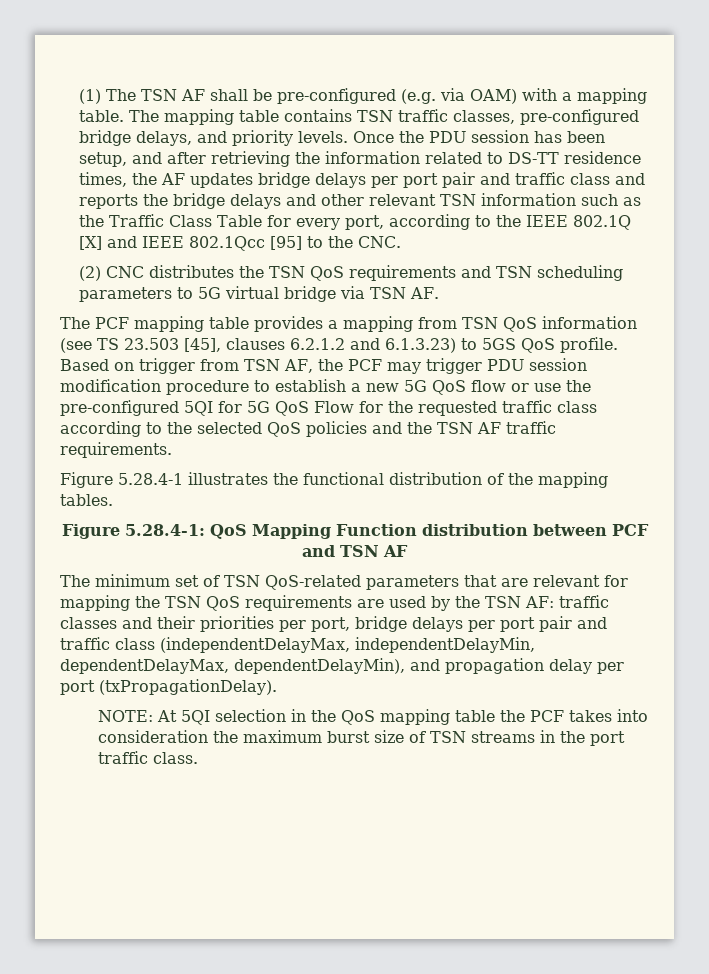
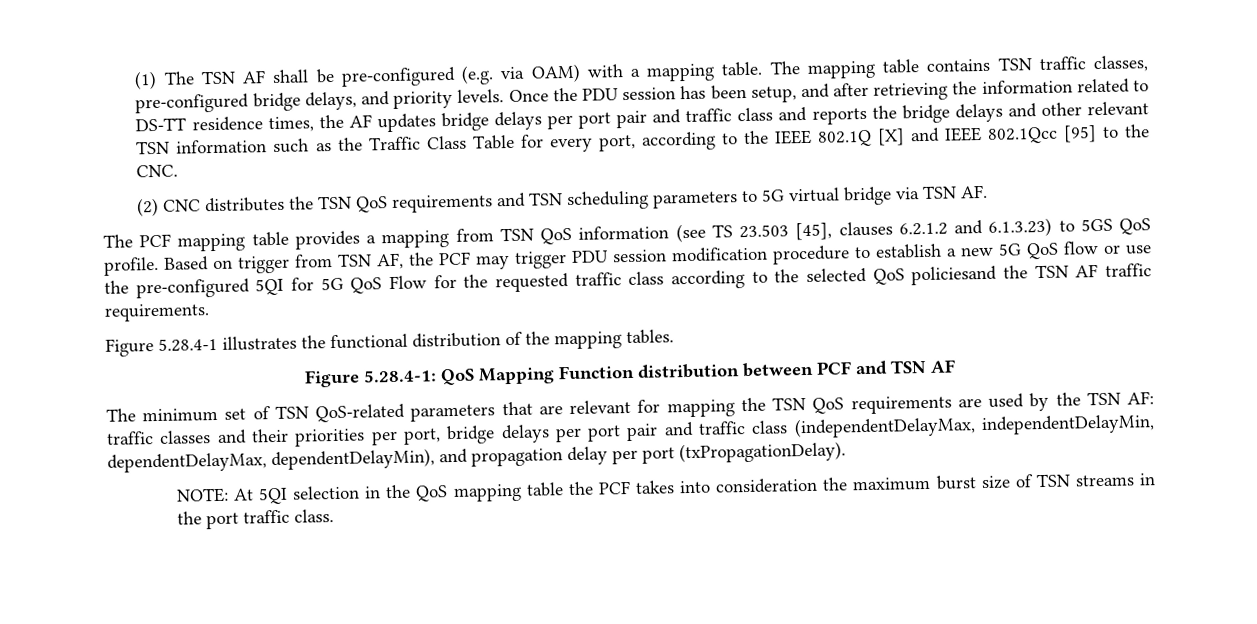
- Based on trigger from TSN AF, the PCF may trigger PDU session modification procedure to establish a new 5G QoS flow or use the pre-configured 5QI for 5G QoS Flow for the requested traffic class according to the selected QoS policies and the TSN AF traffic requirements.
+ Based on trigger from TSN AF, the PCF may trigger PDU session modification procedure to establish a new 5G QoS flow or use the pre-configured 5QI for 5G QoS Flow for the requested traffic class according to the selected QoS policiesand the TSN AF traffic requirements.

